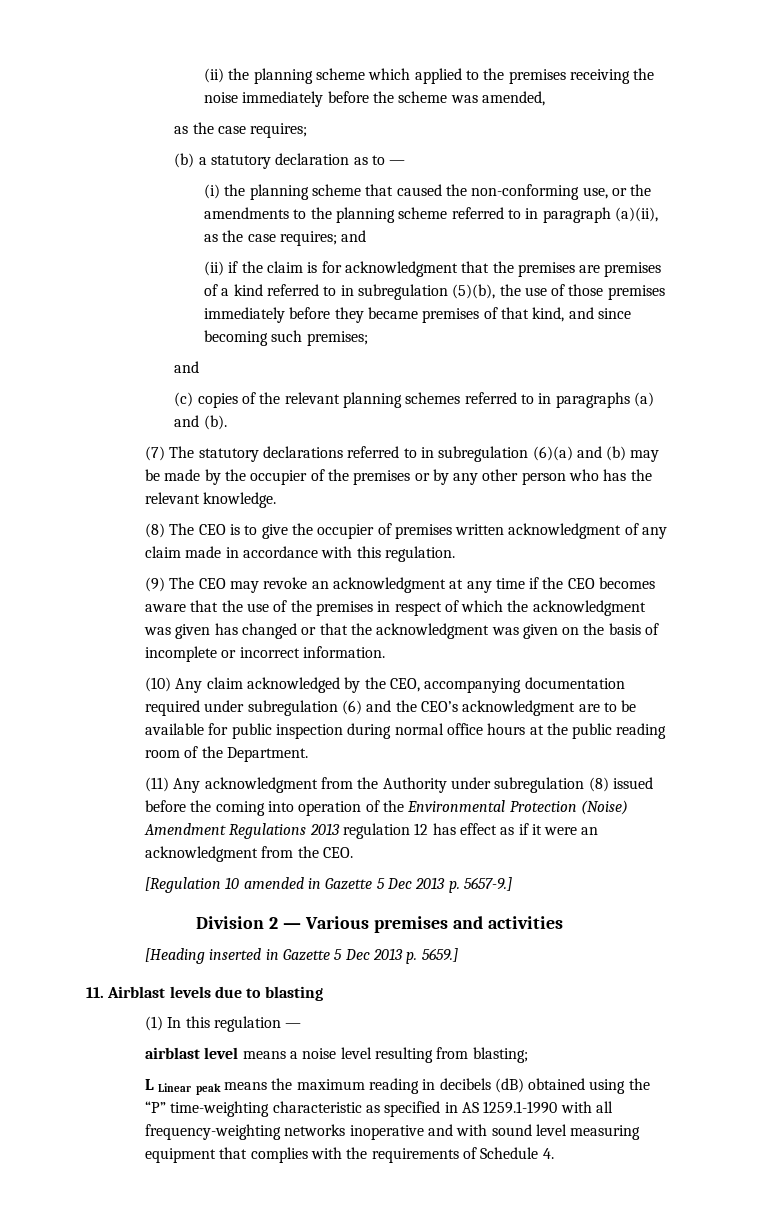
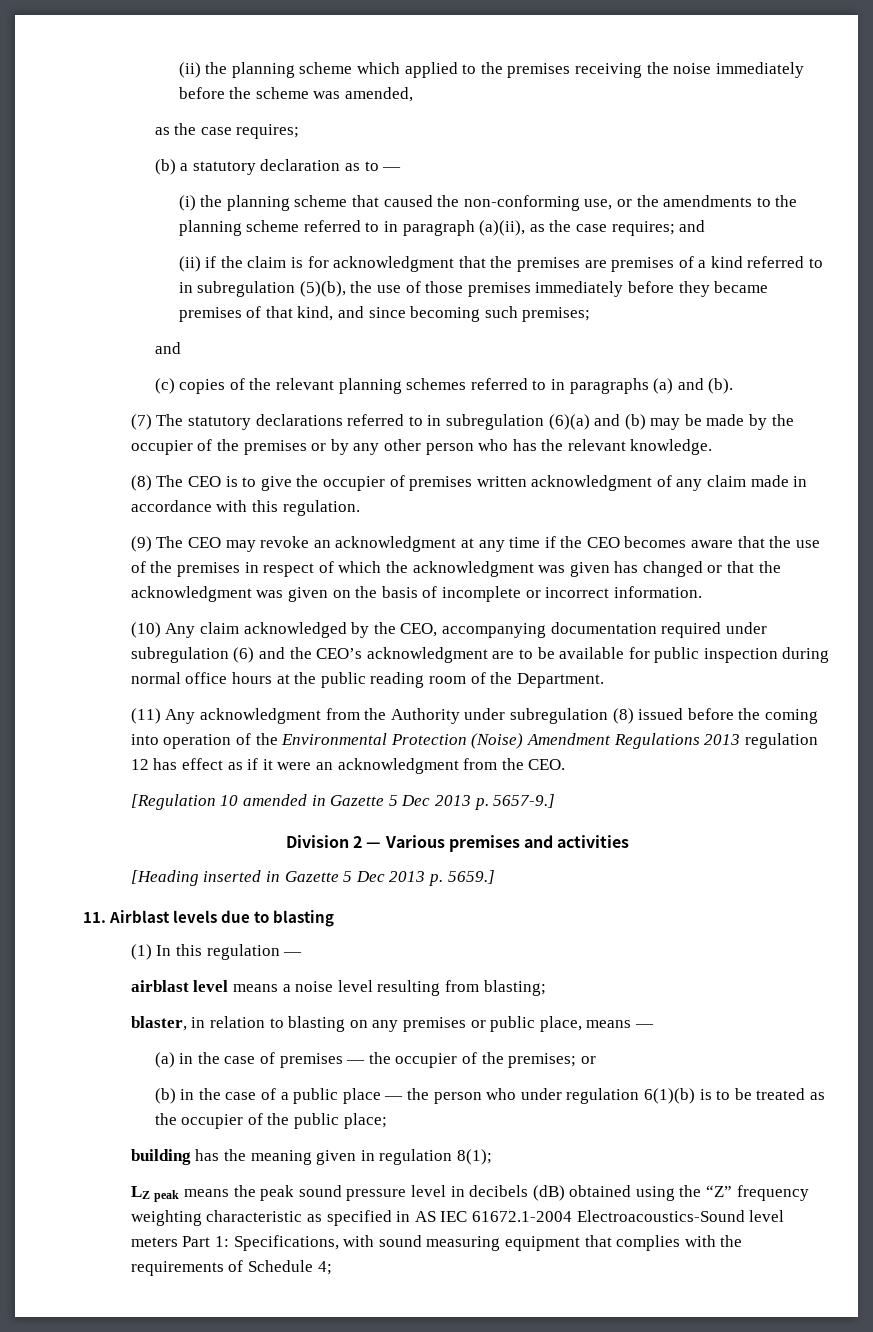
- L Linear peak means the maximum reading in decibels (dB) obtained using the “P” time-weighting characteristic as specified in AS 1259.1-1990 with all frequency-weighting networks inoperative and with sound level measuring equipment that complies with the requirements of Schedule 4.
+ blaster, in relation to blasting on any premises or public place, means —
+ (a) in the case of premises — the occupier of the premises; or
+ (b) in the case of a public place — the person who under regulation 6(1)(b) is to be treated as the occupier of the public place;
+ building has the meaning given in regulation 8(1);
+ LZ peak means the peak sound pressure level in decibels (dB) obtained using the “Z” frequency weighting characteristic as specified in AS IEC 61672.1-2004 Electroacoustics-Sound level meters Part 1: Specifications, with sound measuring equipment that complies with the requirements of Schedule 4;

